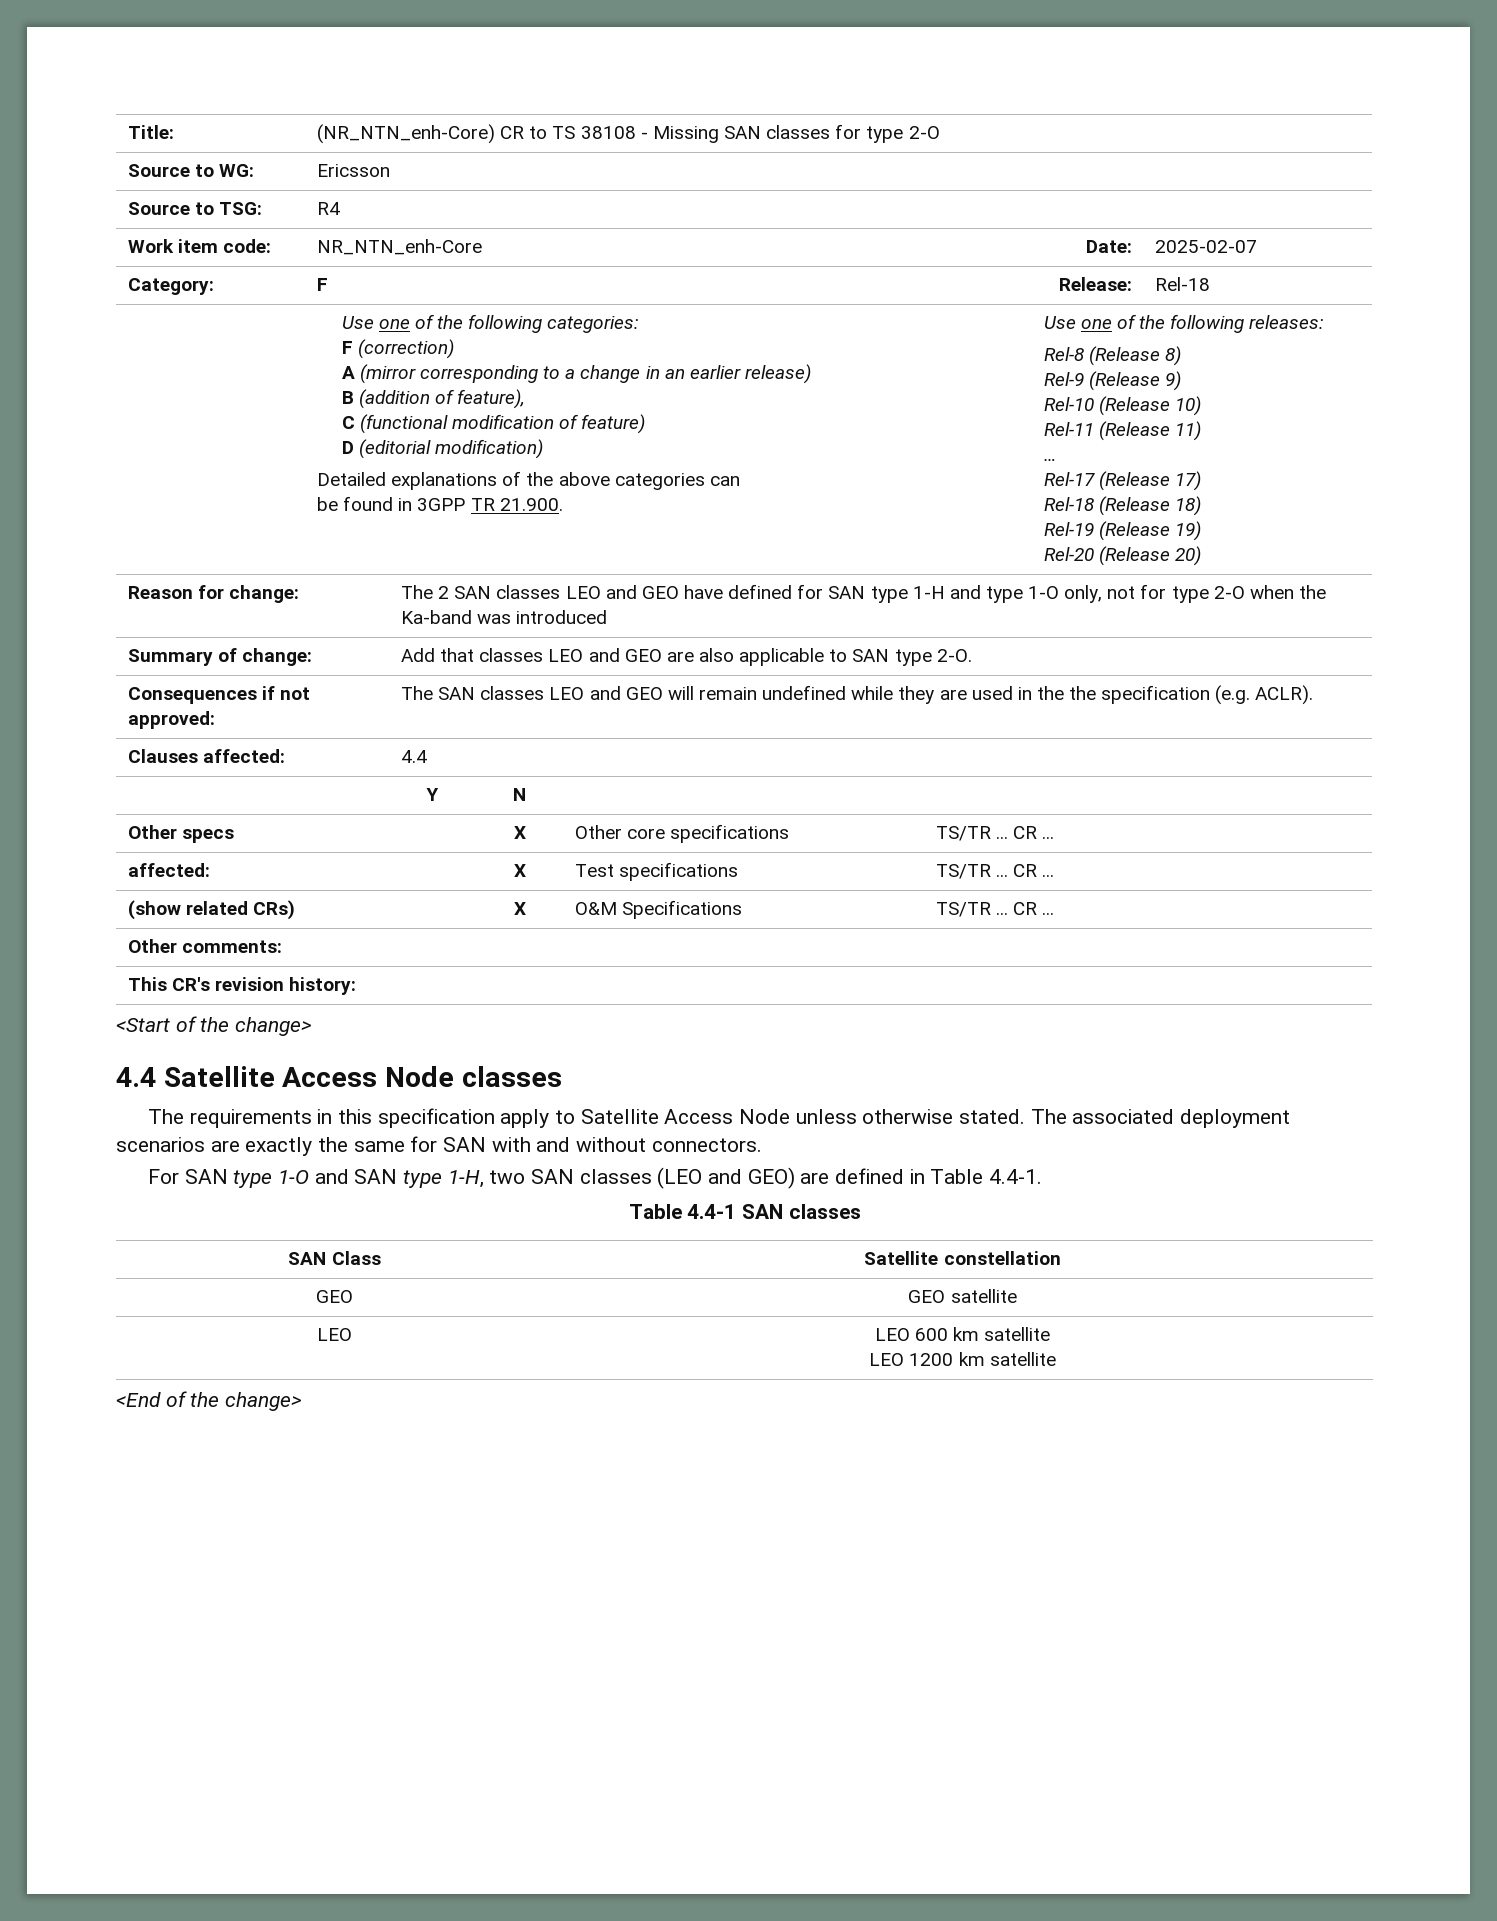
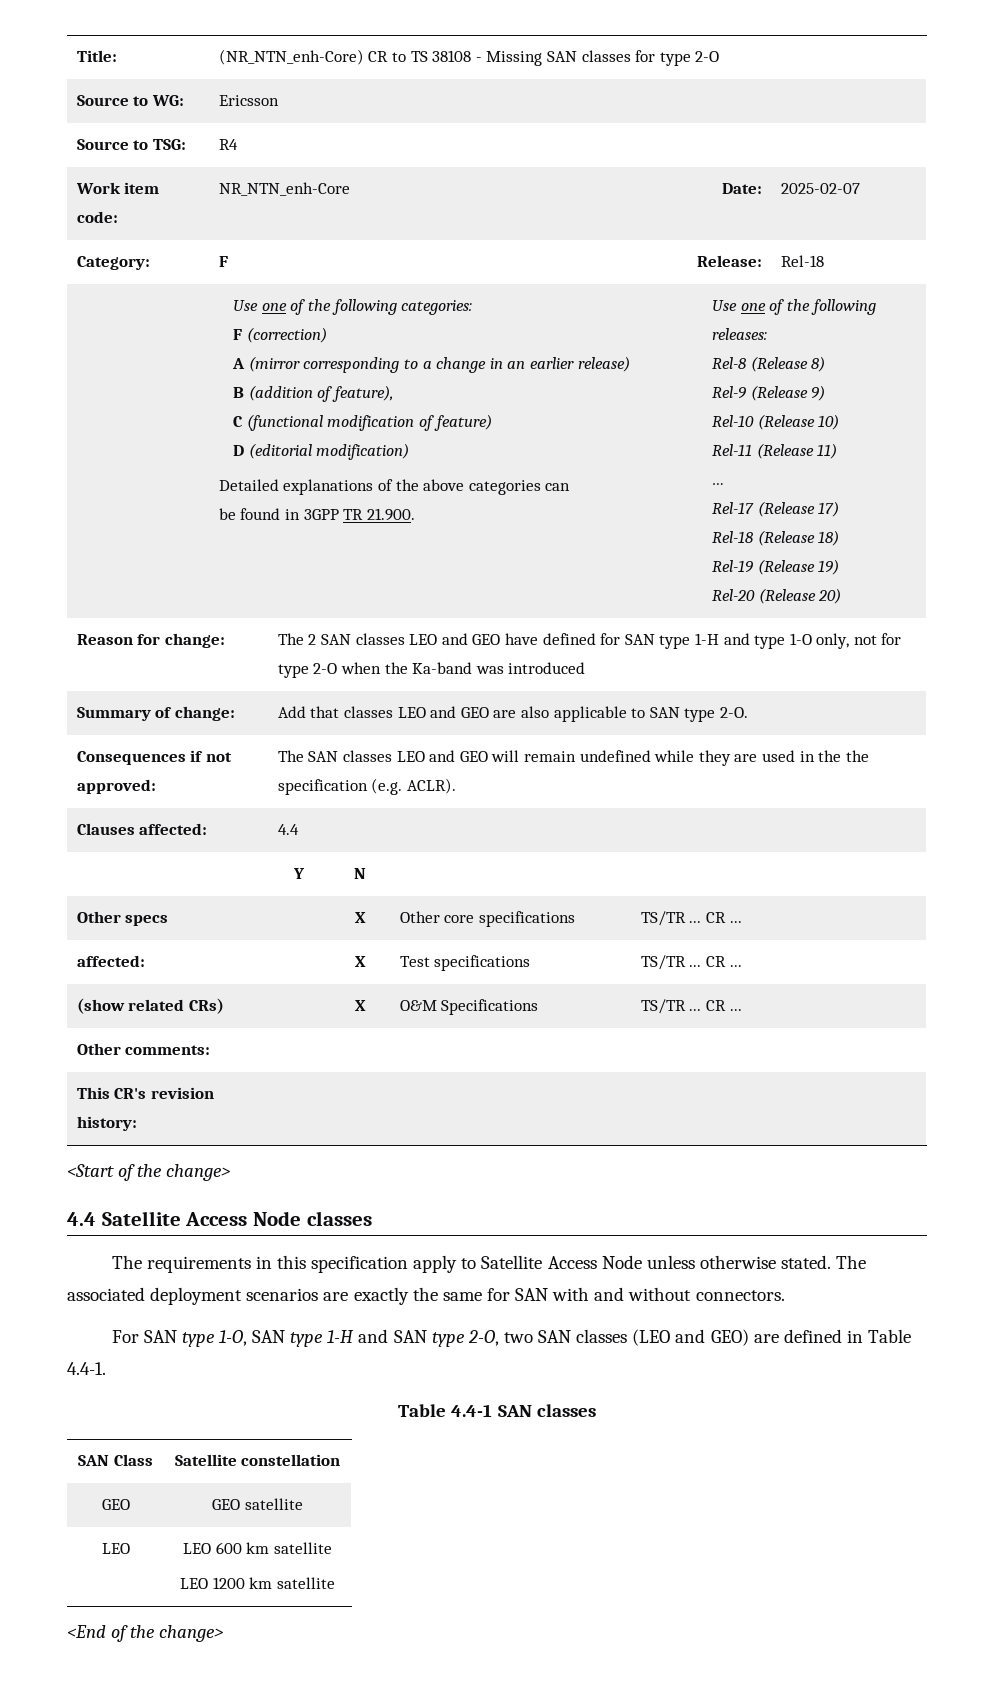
- For SAN type 1-O and SAN type 1-H, two SAN classes (LEO and GEO) are defined in Table 4.4-1.
+ For SAN type 1-O, SAN type 1-H and SAN type 2-O, two SAN classes (LEO and GEO) are defined in Table 4.4-1.

